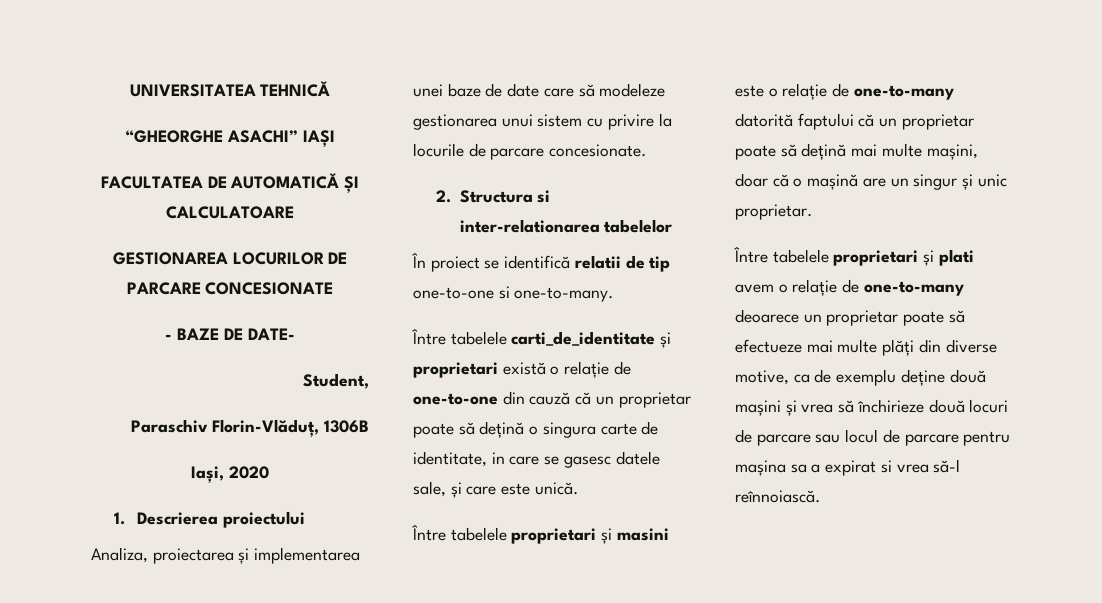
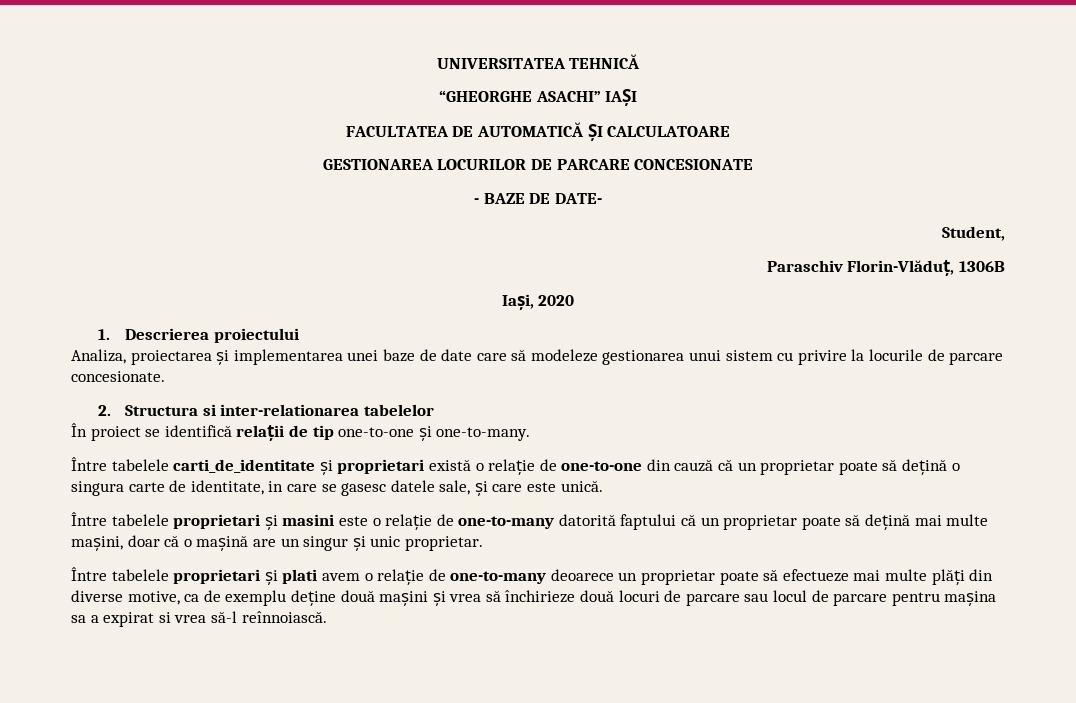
- În proiect se identifică relatii de tip one-to-one si one-to-many.
+ În proiect se identifică relații de tip one-to-one și one-to-many.

